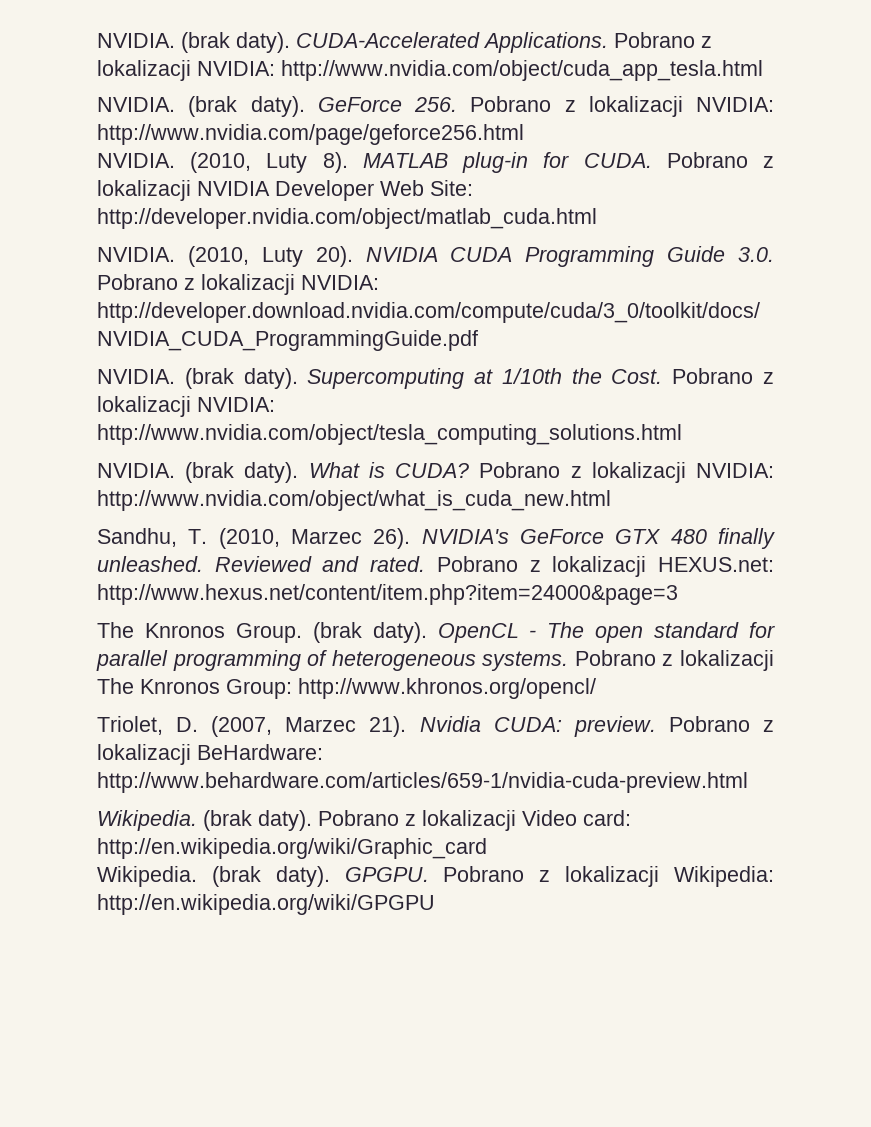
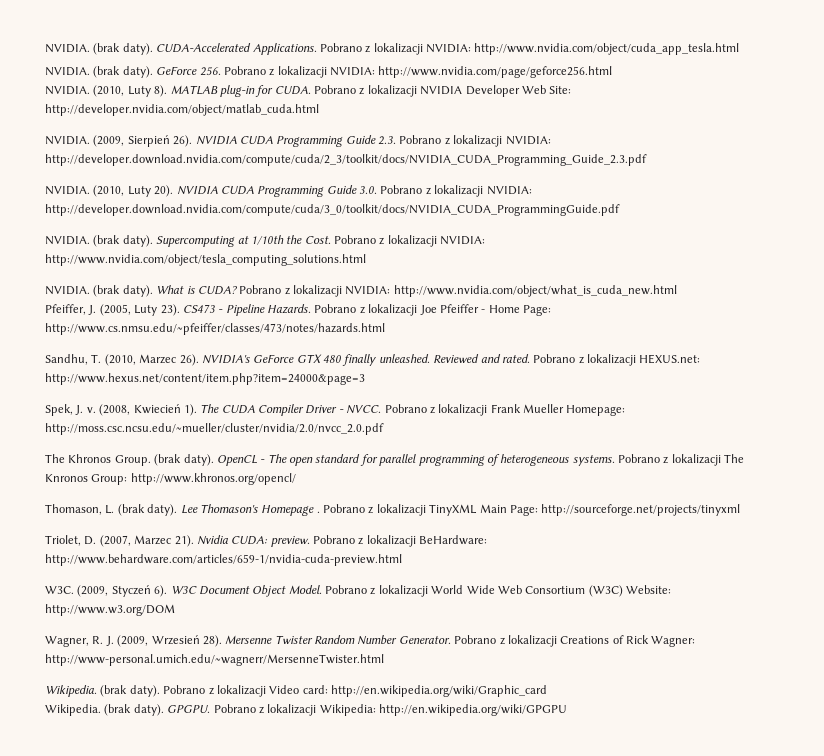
+ NVIDIA. (2009, Sierpień 26). NVIDIA CUDA Programming Guide 2.3. Pobrano z lokalizacji NVIDIA: http://developer.download.nvidia.com/compute/cuda/2_3/toolkit/docs/NVIDIA_CUDA_Programming_Guide_2.3.pdf
+ Pfeiffer, J. (2005, Luty 23). CS473 - Pipeline Hazards. Pobrano z lokalizacji Joe Pfeiffer - Home Page: http://www.cs.nmsu.edu/~pfeiffer/classes/473/notes/hazards.html
- The Knronos Group.
+ Spek, J. v. (2008, Kwiecień 1). The CUDA Compiler Driver - NVCC. Pobrano z lokalizacji Frank Mueller Homepage: http://moss.csc.ncsu.edu/~mueller/cluster/nvidia/2.0/nvcc_2.0.pdf
+ The Khronos Group.
+ Thomason, L. (brak daty). Lee Thomason's Homepage . Pobrano z lokalizacji TinyXML Main Page: http://sourceforge.net/projects/tinyxml
+ W3C. (2009, Styczeń 6). W3C Document Object Model. Pobrano z lokalizacji World Wide Web Consortium (W3C) Website: http://www.w3.org/DOM
+ Wagner, R. J. (2009, Wrzesień 28). Mersenne Twister Random Number Generator. Pobrano z lokalizacji Creations of Rick Wagner: http://www-personal.umich.edu/~wagnerr/MersenneTwister.html

